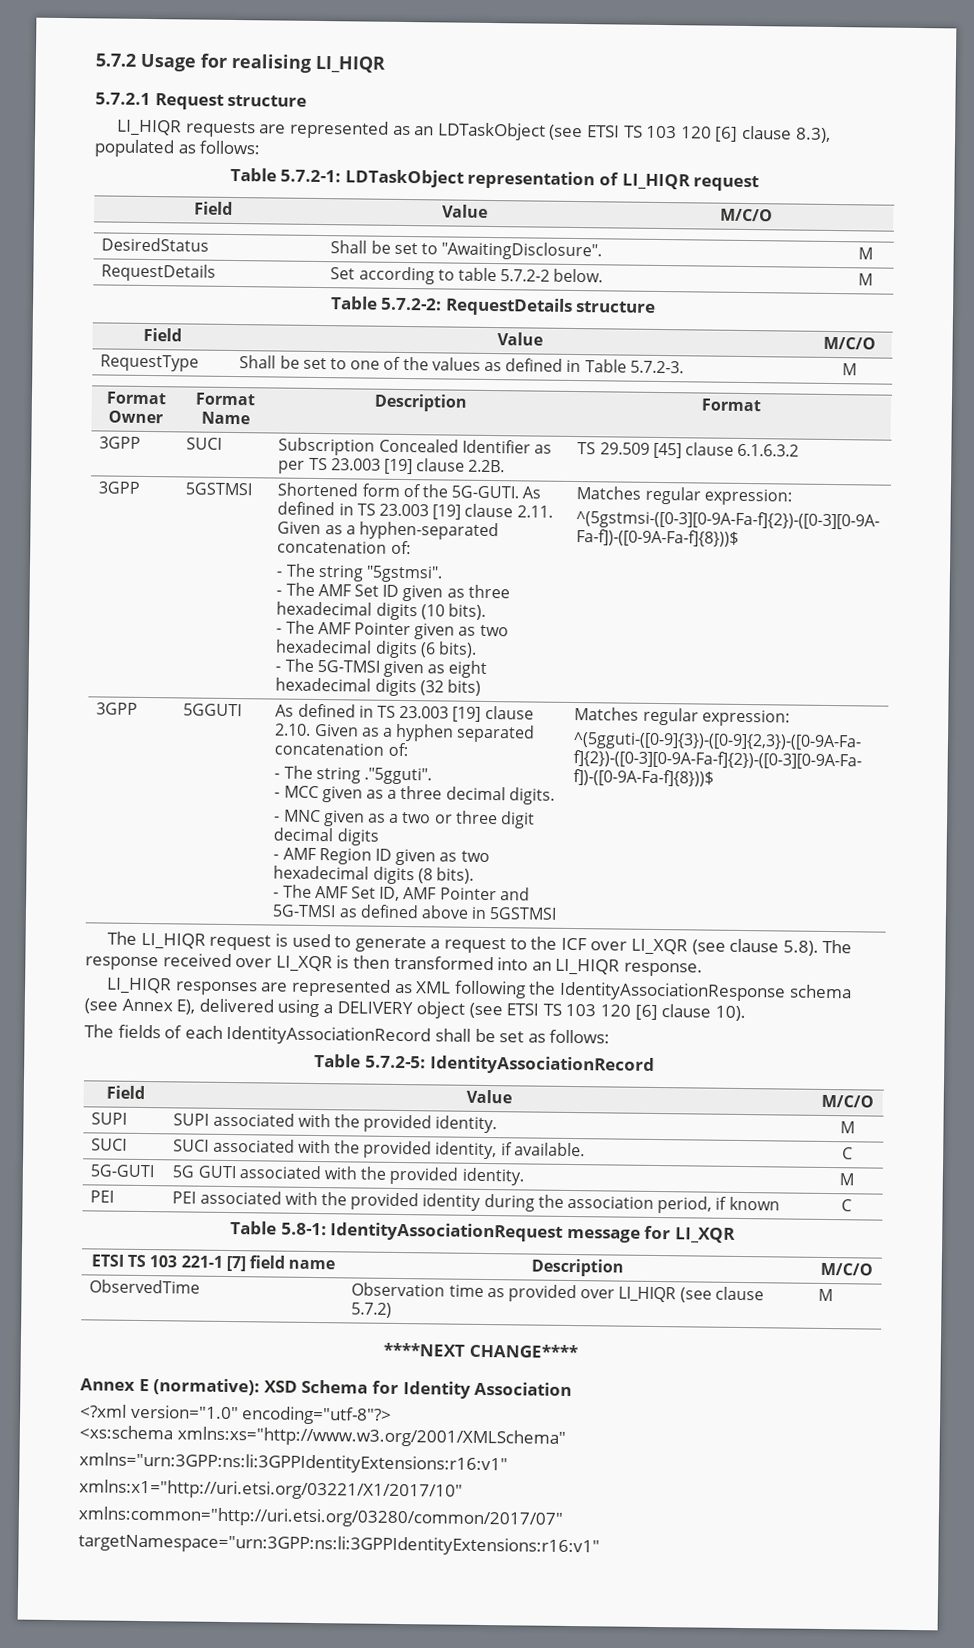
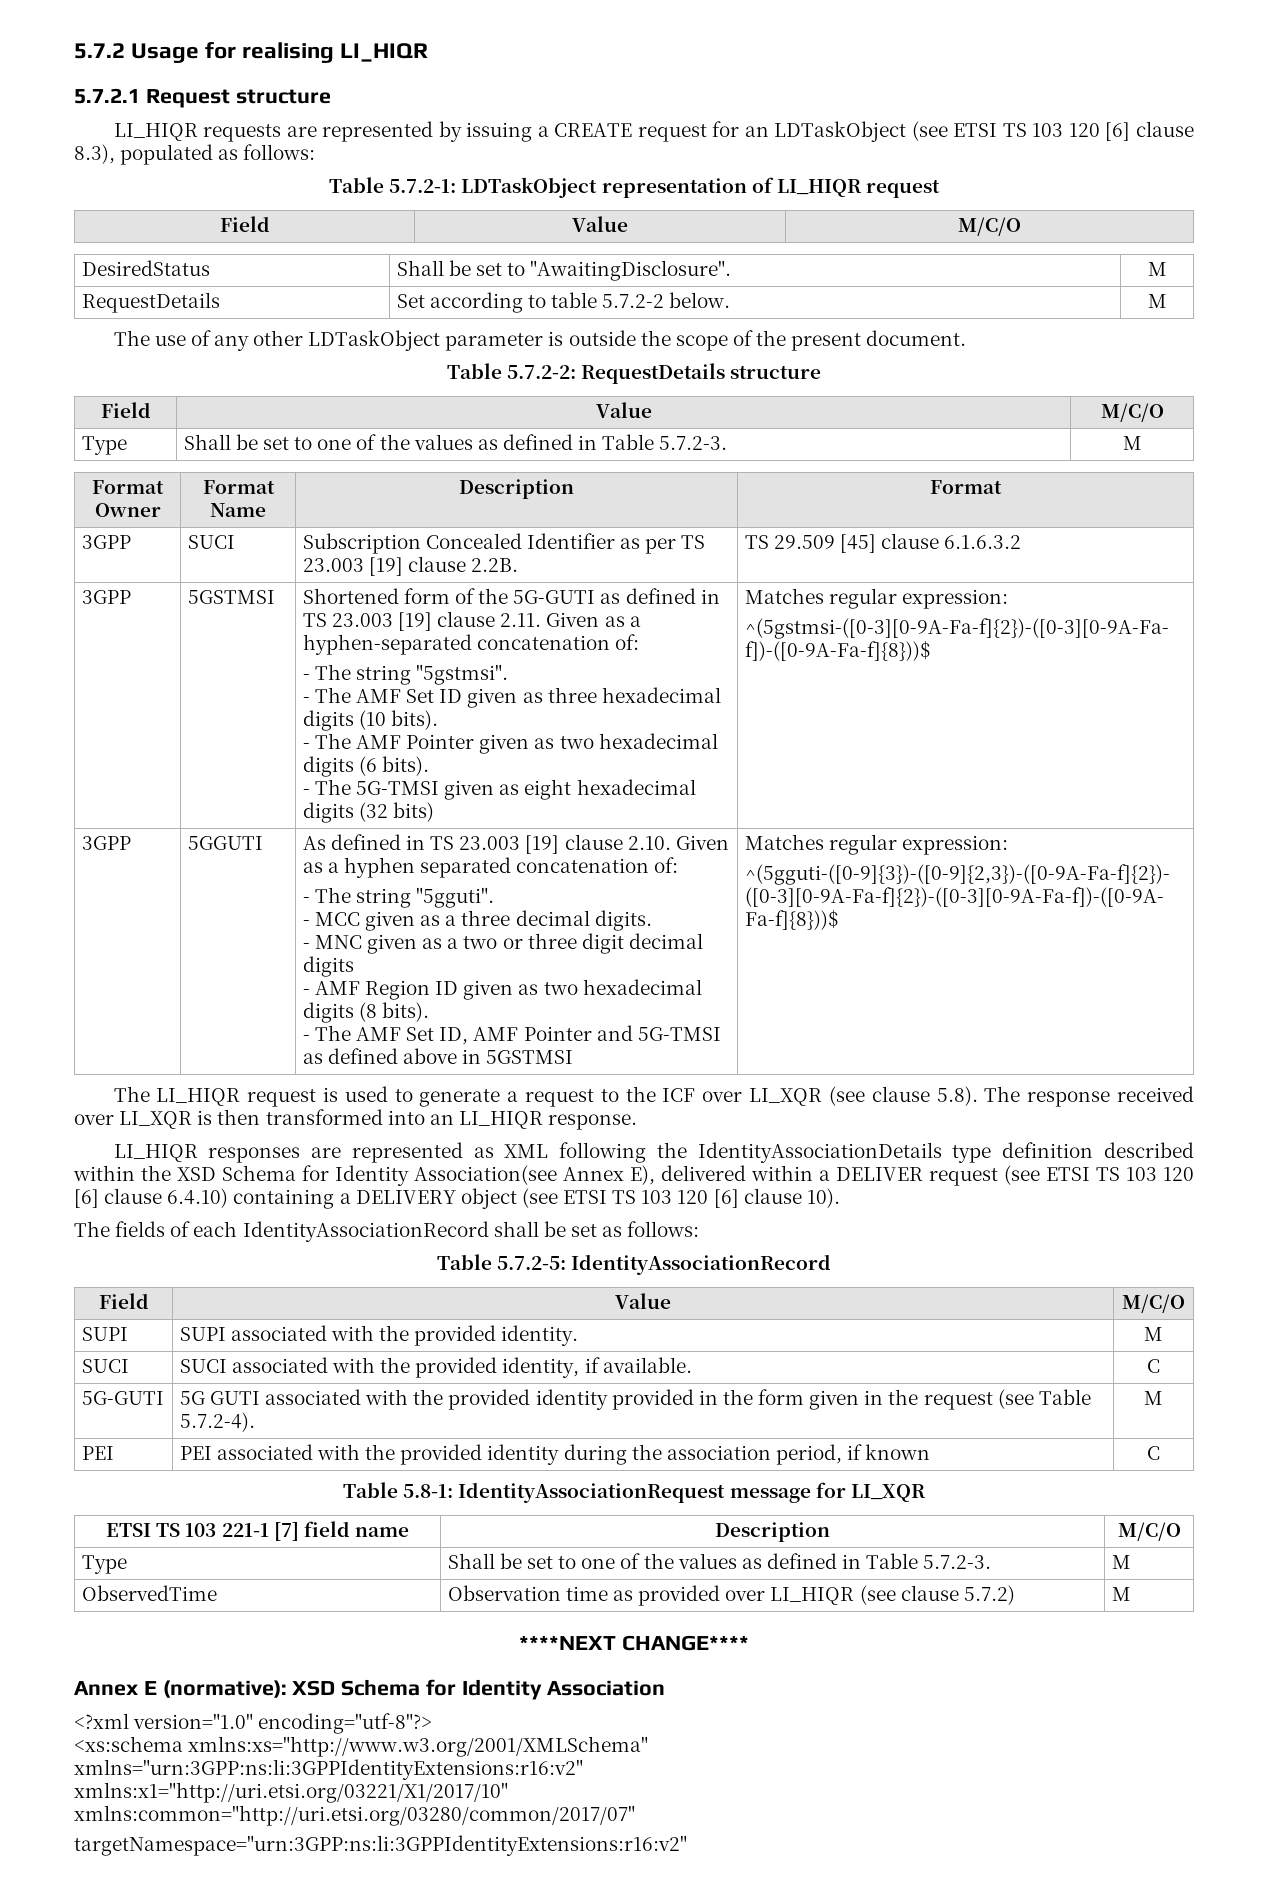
- LI_HIQR requests are represented as an LDTaskObject (see ETSI TS 103 120 [6] clause 8.3), populated as follows:
+ LI_HIQR requests are represented by issuing a CREATE request for an LDTaskObject (see ETSI TS 103 120 [6] clause 8.3), populated as follows:
+ The use of any other LDTaskObject parameter is outside the scope of the present document.
  Table 5.7.2-2: RequestDetails structure
  Field | Value | M/C/O
- RequestType | Shall be set to one of the values as defined in Table 5.7.2-3. | M
+ Type | Shall be set to one of the values as defined in Table 5.7.2-3. | M
- Shortened form of the 5G-GUTI. As defined in TS 23.003 [19] clause 2.11. Given as a hyphen-separated concatenation of:
+ Shortened form of the 5G-GUTI as defined in TS 23.003 [19] clause 2.11. Given as a hyphen-separated concatenation of:
- - The string ."5gguti".
+ - The string "5gguti".
- LI_HIQR responses are represented as XML following the IdentityAssociationResponse schema (see Annex E), delivered using a DELIVERY object (see ETSI TS 103 120 [6] clause 10).
+ LI_HIQR responses are represented as XML following the IdentityAssociationDetails type definition described within the XSD Schema for Identity Association(see Annex E), delivered within a DELIVER request (see ETSI TS 103 120 [6] clause 6.4.10) containing a DELIVERY object (see ETSI TS 103 120 [6] clause 10).
- 5G-GUTI | 5G GUTI associated with the provided identity. | M
+ 5G-GUTI | 5G GUTI associated with the provided identity provided in the form given in the request (see Table 5.7.2-4). | M
  ETSI TS 103 221-1 [7] field name | Description | M/C/O
+ Type | Shall be set to one of the values as defined in Table 5.7.2-3. | M
- xmlns="urn:3GPP:ns:li:3GPPIdentityExtensions:r16:v1"
+ xmlns="urn:3GPP:ns:li:3GPPIdentityExtensions:r16:v2"
- targetNamespace="urn:3GPP:ns:li:3GPPIdentityExtensions:r16:v1"
+ targetNamespace="urn:3GPP:ns:li:3GPPIdentityExtensions:r16:v2"

